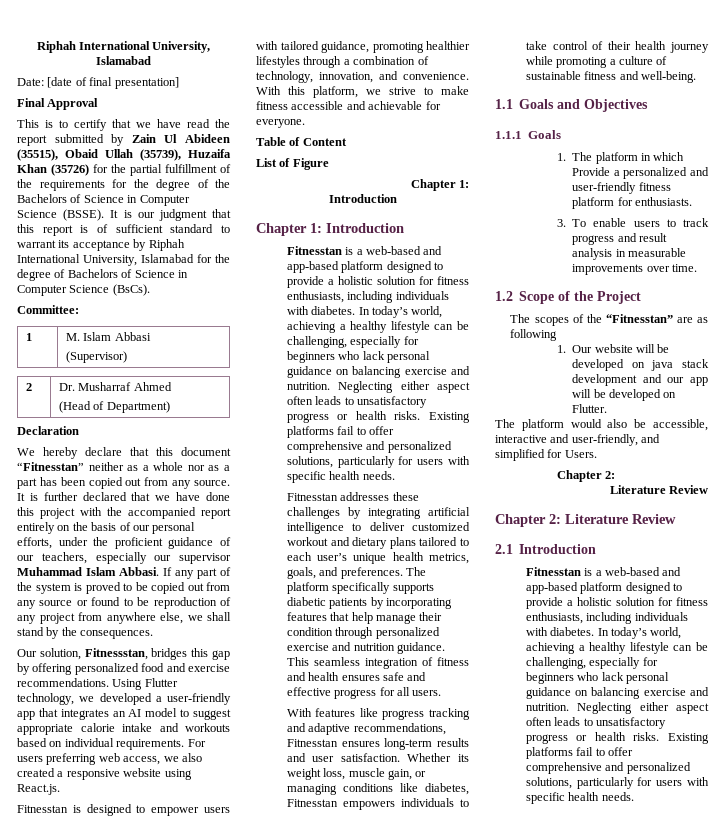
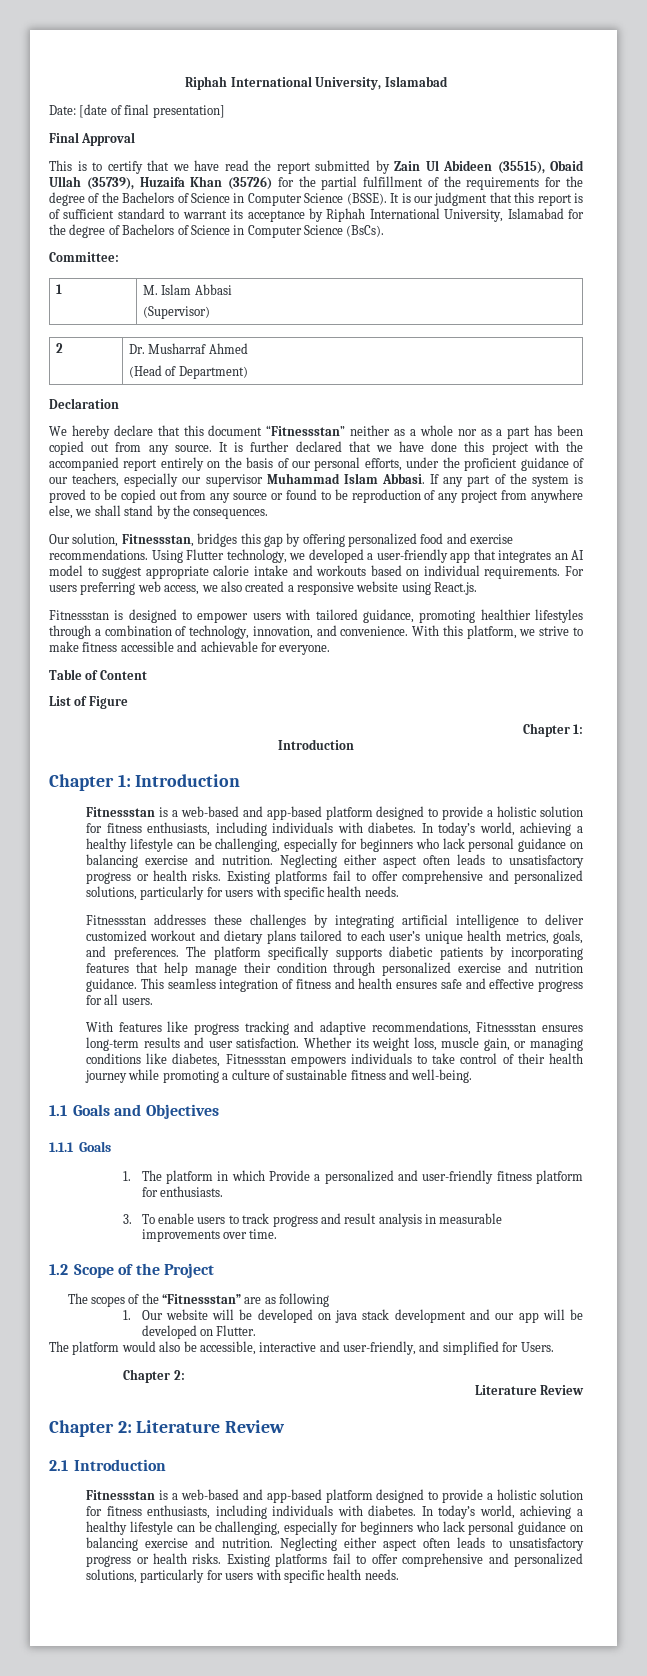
- We hereby declare that this document “Fitnesstan” neither as a whole nor as a part has been copied out from any source.
+ We hereby declare that this document “Fitnessstan” neither as a whole nor as a part has been copied out from any source.
- Fitnesstan is designed to empower users with tailored guidance, promoting healthier lifestyles through a combination of technology, innovation, and convenience.
+ Fitnessstan is designed to empower users with tailored guidance, promoting healthier lifestyles through a combination of technology, innovation, and convenience.
  Chapter 1: Introduction
- Fitnesstan is a web-based and app-based platform designed to provide a holistic solution for fitness enthusiasts, including individuals with diabetes.
+ Fitnessstan is a web-based and app-based platform designed to provide a holistic solution for fitness enthusiasts, including individuals with diabetes.
- Fitnesstan addresses these challenges by integrating artificial intelligence to deliver customized workout and dietary plans tailored to each user’s unique health metrics, goals, and preferences.
+ Fitnessstan addresses these challenges by integrating artificial intelligence to deliver customized workout and dietary plans tailored to each user’s unique health metrics, goals, and preferences.
- With features like progress tracking and adaptive recommendations, Fitnesstan ensures long-term results and user satisfaction.
+ With features like progress tracking and adaptive recommendations, Fitnessstan ensures long-term results and user satisfaction.
- Whether its weight loss, muscle gain, or managing conditions like diabetes, Fitnesstan empowers individuals to take control of their health journey while promoting a culture of sustainable fitness and well-being.
+ Whether its weight loss, muscle gain, or managing conditions like diabetes, Fitnessstan empowers individuals to take control of their health journey while promoting a culture of sustainable fitness and well-being.
- The scopes of the “Fitnesstan” are as following
+ The scopes of the “Fitnessstan” are as following
  2.1 Introduction
- Fitnesstan is a web-based and app-based platform designed to provide a holistic solution for fitness enthusiasts, including individuals with diabetes.
+ Fitnessstan is a web-based and app-based platform designed to provide a holistic solution for fitness enthusiasts, including individuals with diabetes.

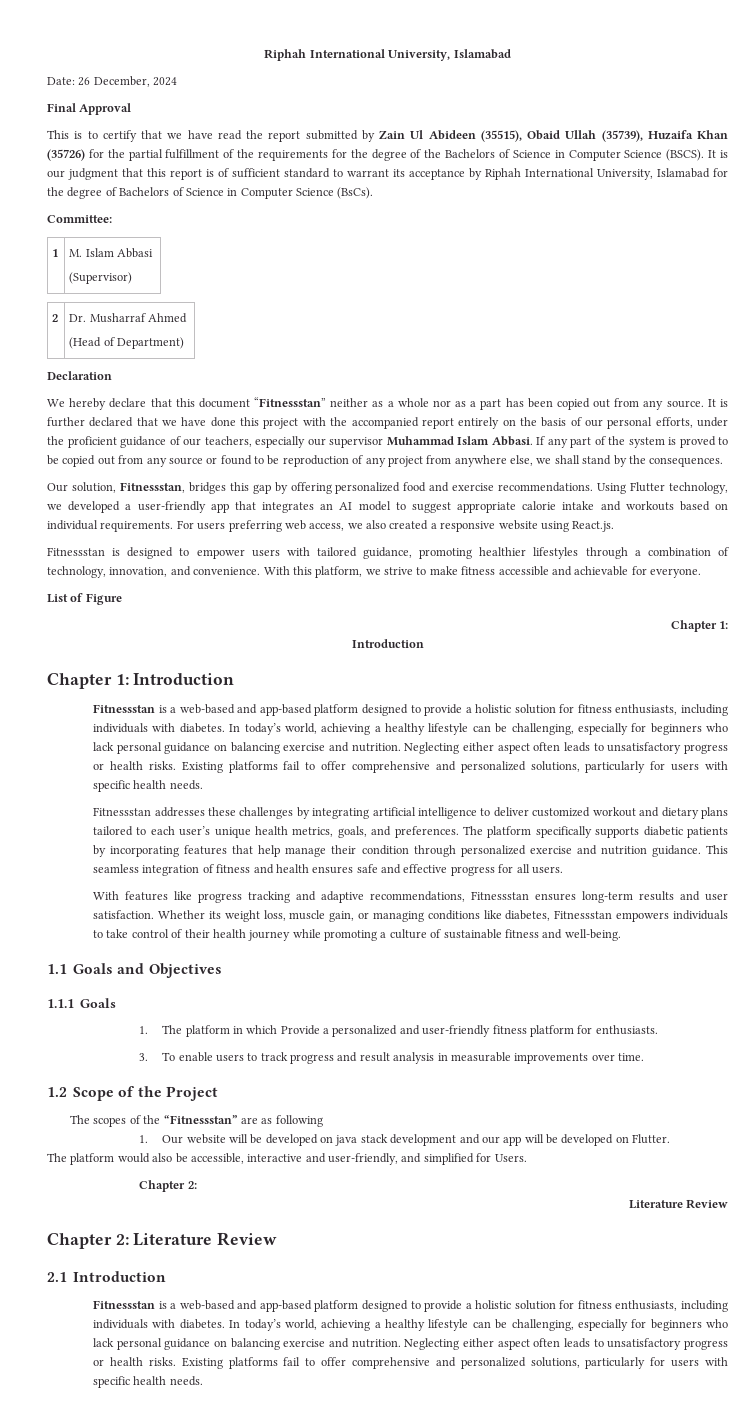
- Date: [date of final presentation]
+ Date: 26 December, 2024
- This is to certify that we have read the report submitted by Zain Ul Abideen (35515), Obaid Ullah (35739), Huzaifa Khan (35726) for the partial fulfillment of the requirements for the degree of the Bachelors of Science in Computer Science (BSSE).
+ This is to certify that we have read the report submitted by Zain Ul Abideen (35515), Obaid Ullah (35739), Huzaifa Khan (35726) for the partial fulfillment of the requirements for the degree of the Bachelors of Science in Computer Science (BSCS).
- Table of Content

